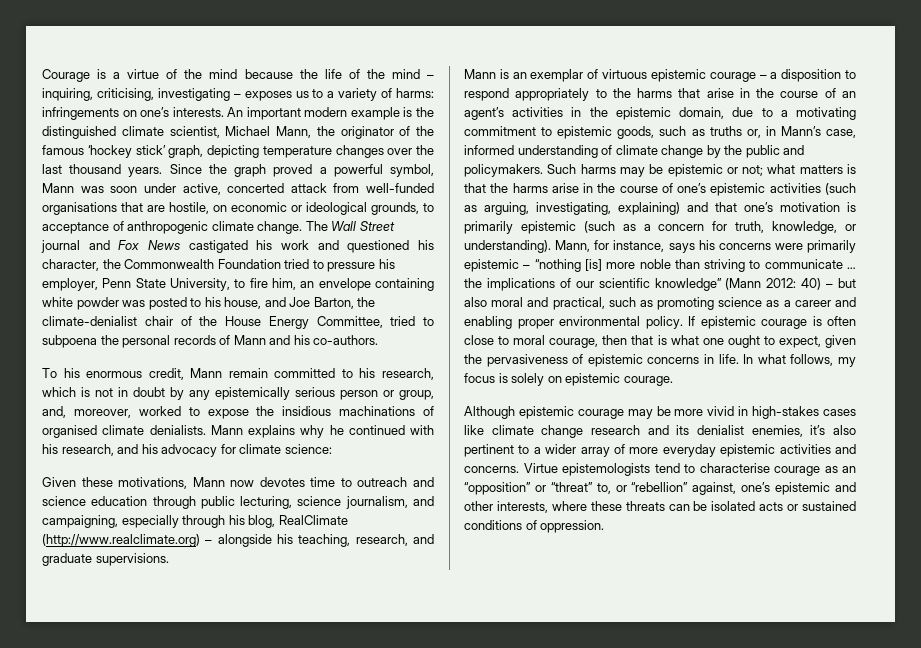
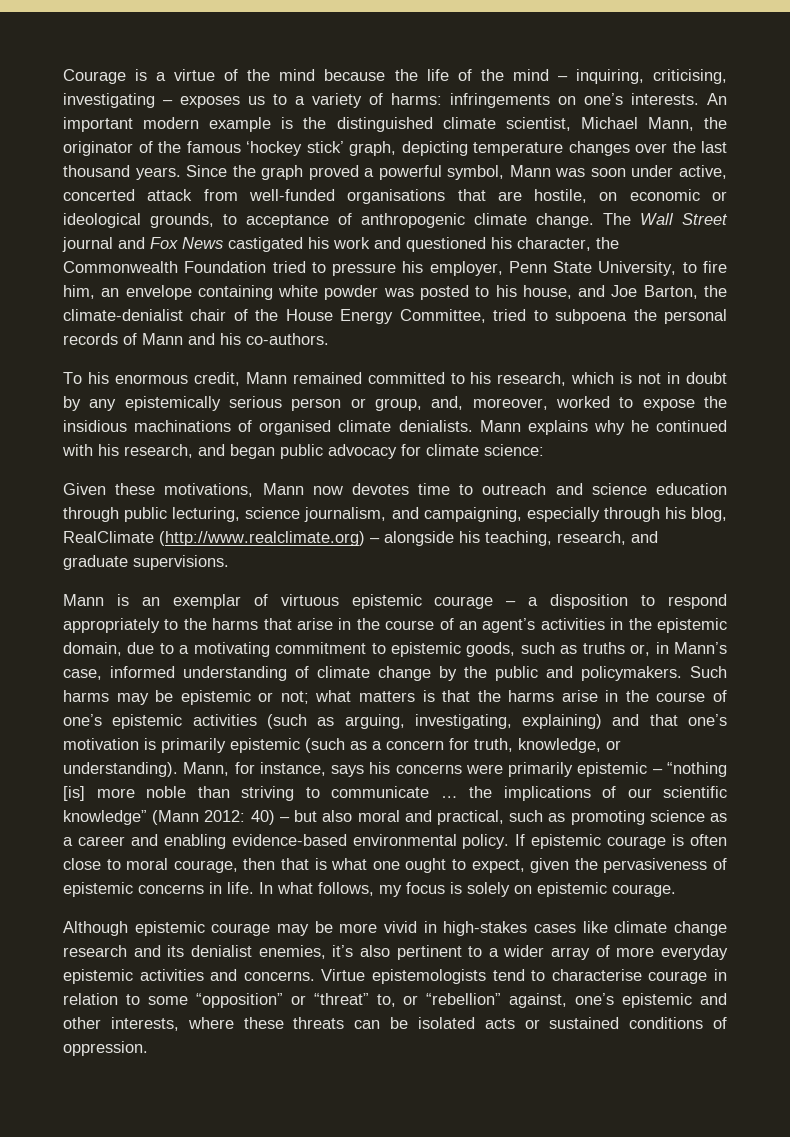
- To his enormous credit, Mann remain committed to his research, which is not in doubt by any epistemically serious person or group, and, moreover, worked to expose the insidious machinations of organised climate denialists.
+ To his enormous credit, Mann remained committed to his research, which is not in doubt by any epistemically serious person or group, and, moreover, worked to expose the insidious machinations of organised climate denialists.
- Mann explains why he continued with his research, and his advocacy for climate science:
+ Mann explains why he continued with his research, and began public advocacy for climate science:
- Mann, for instance, says his concerns were primarily epistemic – “nothing [is] more noble than striving to communicate … the implications of our scientific knowledge” (Mann 2012: 40) – but also moral and practical, such as promoting science as a career and enabling proper environmental policy.
+ Mann, for instance, says his concerns were primarily epistemic – “nothing [is] more noble than striving to communicate … the implications of our scientific knowledge” (Mann 2012: 40) – but also moral and practical, such as promoting science as a career and enabling evidence-based environmental policy.
- Virtue epistemologists tend to characterise courage as an “opposition” or “threat” to, or “rebellion” against, one’s epistemic and other interests, where these threats can be isolated acts or sustained conditions of oppression.
+ Virtue epistemologists tend to characterise courage in relation to some “opposition” or “threat” to, or “rebellion” against, one’s epistemic and other interests, where these threats can be isolated acts or sustained conditions of oppression.

